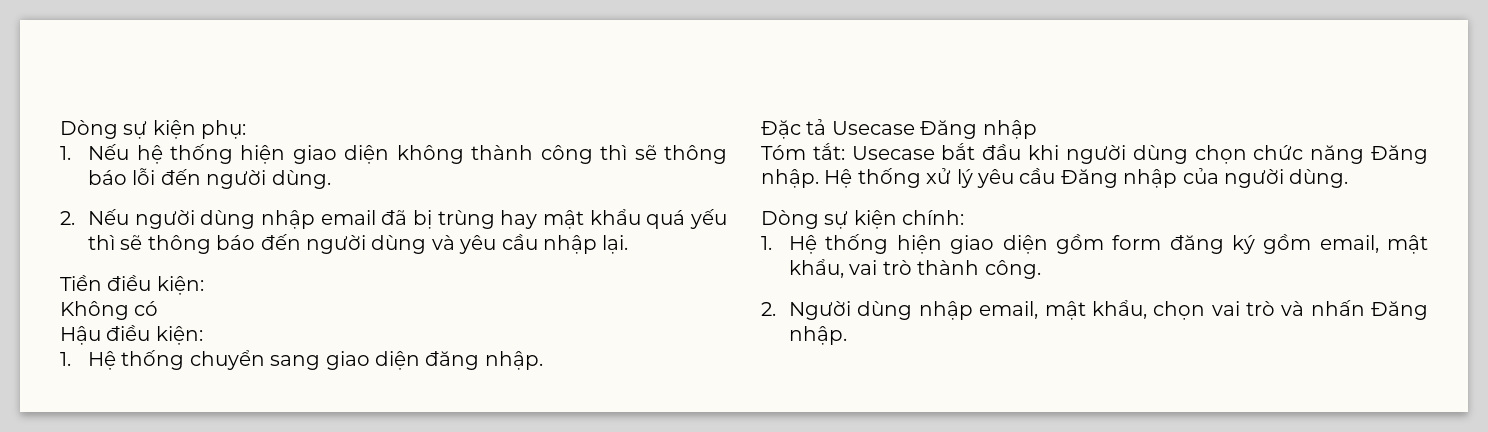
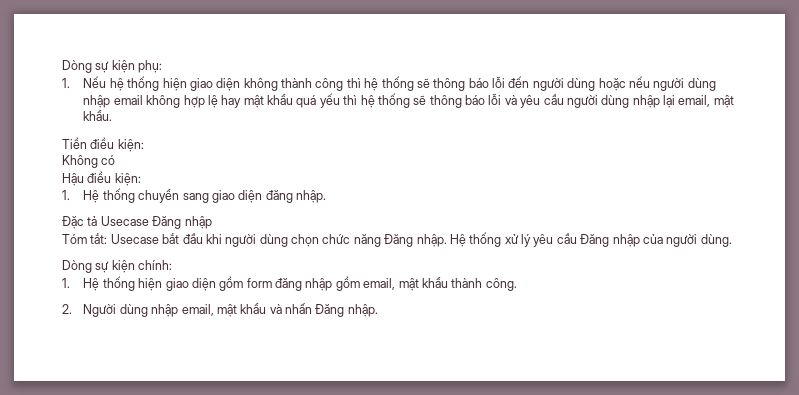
- 1. Nếu hệ thống hiện giao diện không thành công thì sẽ thông báo lỗi đến người dùng.
- 2. Nếu người dùng nhập email đã bị trùng hay mật khẩu quá yếu thì sẽ thông báo đến người dùng và yêu cầu nhập lại.
+ 1. Nếu hệ thống hiện giao diện không thành công thì hệ thống sẽ thông báo lỗi đến người dùng hoặc nếu người dùng nhập email không hợp lệ hay mật khẩu quá yếu thì hệ thống sẽ thông báo lỗi và yêu cầu người dùng nhập lại email, mật khẩu.
- 1. Hệ thống hiện giao diện gồm form đăng ký gồm email, mật khẩu, vai trò thành công.
+ 1. Hệ thống hiện giao diện gồm form đăng nhập gồm email, mật khẩu thành công.
- 2. Người dùng nhập email, mật khẩu, chọn vai trò và nhấn Đăng nhập.
+ 2. Người dùng nhập email, mật khẩu và nhấn Đăng nhập.

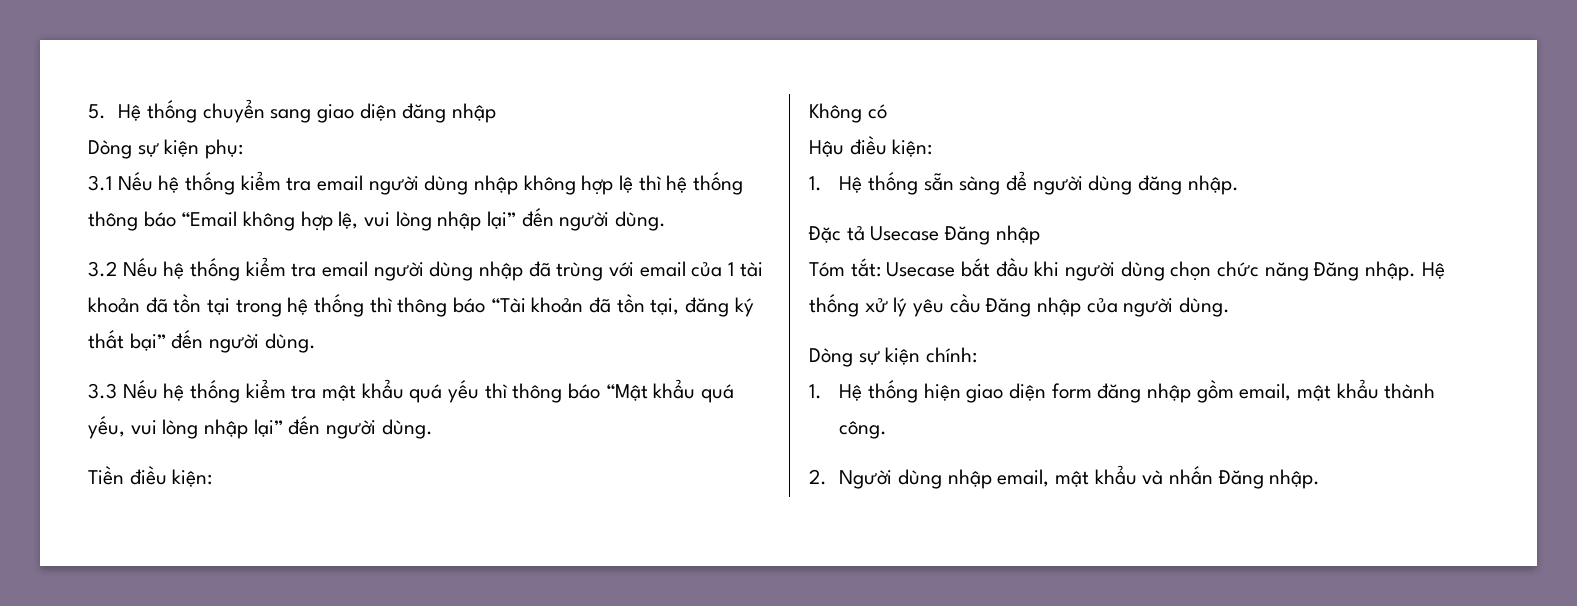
+ 5. Hệ thống chuyển sang giao diện đăng nhập
- 1. Nếu hệ thống hiện giao diện không thành công thì hệ thống sẽ thông báo lỗi đến người dùng hoặc nếu người dùng nhập email không hợp lệ hay mật khẩu quá yếu thì hệ thống sẽ thông báo lỗi và yêu cầu người dùng nhập lại email, mật khẩu.
+ 3.1 Nếu hệ thống kiểm tra email người dùng nhập không hợp lệ thì hệ thống thông báo “Email không hợp lệ, vui lòng nhập lại” đến người dùng.
+ 3.2 Nếu hệ thống kiểm tra email người dùng nhập đã trùng với email của 1 tài khoản đã tồn tại trong hệ thống thì thông báo “Tài khoản đã tồn tại, đăng ký thất bại” đến người dùng.
+ 3.3 Nếu hệ thống kiểm tra mật khẩu quá yếu thì thông báo “Mật khẩu quá yếu, vui lòng nhập lại” đến người dùng.
- 1. Hệ thống chuyển sang giao diện đăng nhập.
+ 1. Hệ thống sẵn sàng để người dùng đăng nhập.
- 1. Hệ thống hiện giao diện gồm form đăng nhập gồm email, mật khẩu thành công.
+ 1. Hệ thống hiện giao diện form đăng nhập gồm email, mật khẩu thành công.

